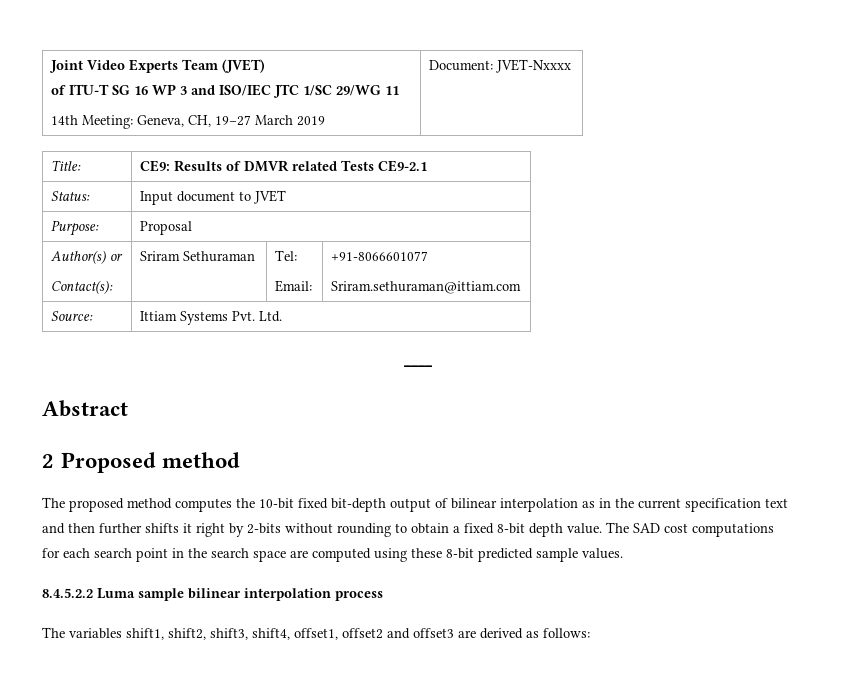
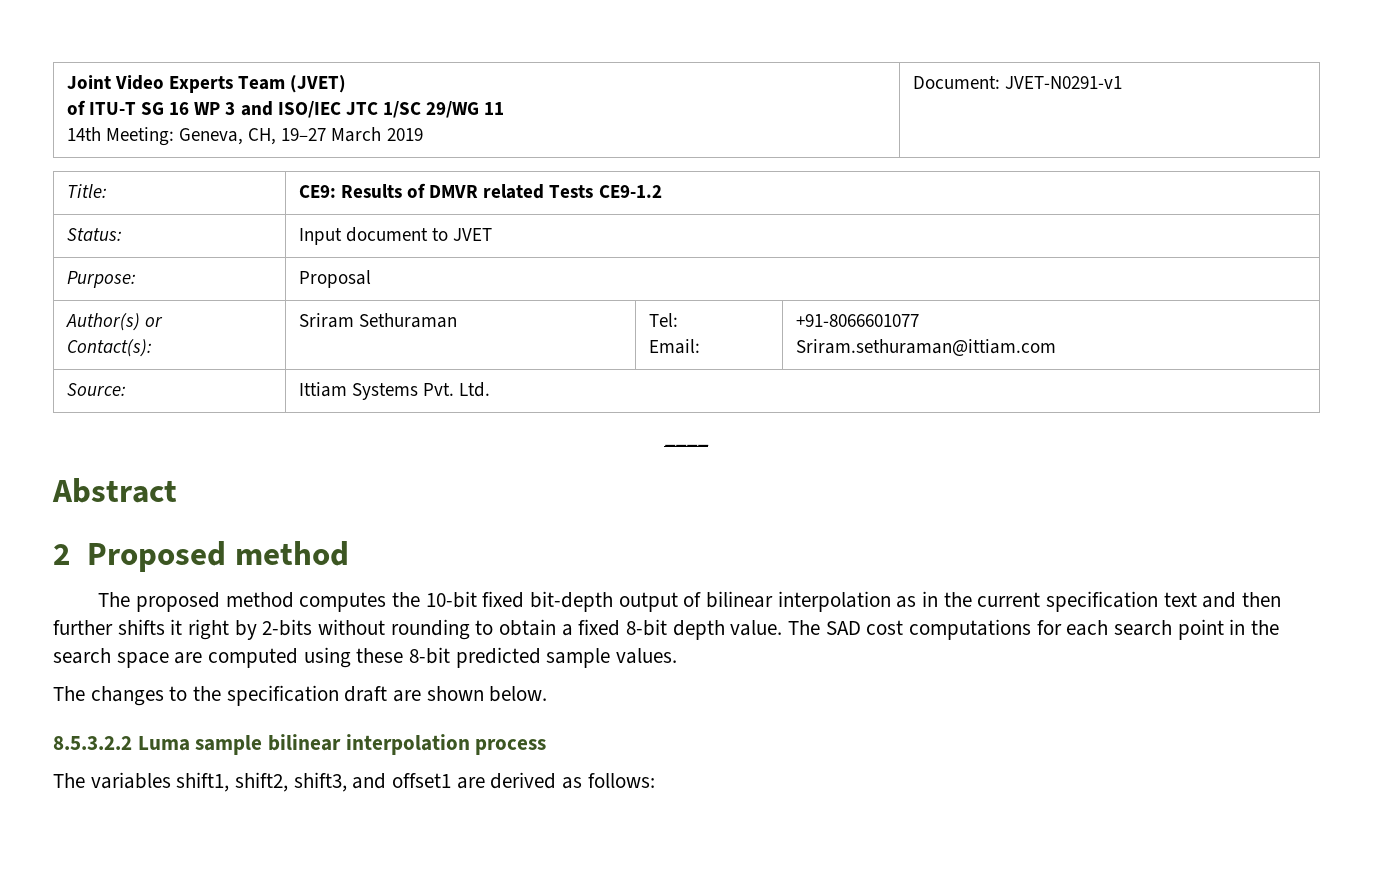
  Joint Video Experts Team (JVET)
  of ITU-T SG 16 WP 3 and ISO/IEC JTC 1/SC 29/WG 11
- 14th Meeting: Geneva, CH, 19–27 March 2019 | Document: JVET-Nxxxx
+ 14th Meeting: Geneva, CH, 19–27 March 2019 | Document: JVET-N0291-v1
- Title: | CE9: Results of DMVR related Tests CE9-2.1
+ Title: | CE9: Results of DMVR related Tests CE9-1.2
- 8.4.5.2.2 Luma sample bilinear interpolation process
+ The changes to the specification draft are shown below.
+ 8.5.3.2.2 Luma sample bilinear interpolation process
- The variables shift1, shift2, shift3, shift4, offset1, offset2 and offset3 are derived as follows:
+ The variables shift1, shift2, shift3, and offset1 are derived as follows:

